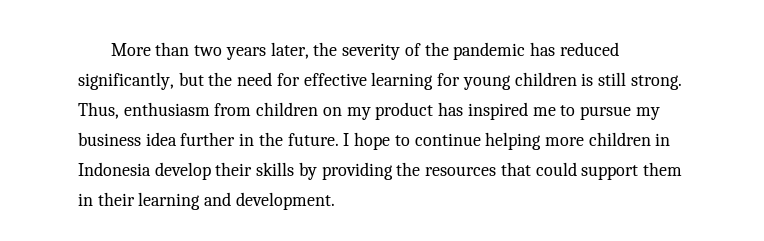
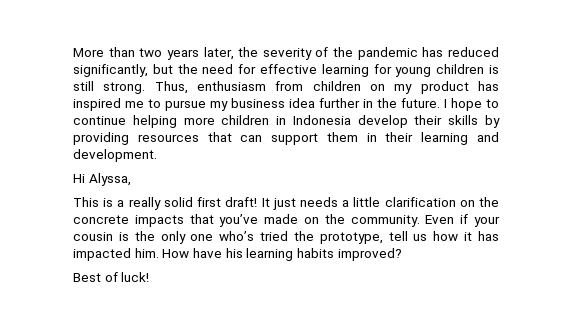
- I hope to continue helping more children in Indonesia develop their skills by providing the resources that could support them in their learning and development.
+ I hope to continue helping more children in Indonesia develop their skills by providing resources that can support them in their learning and development.
+ Hi Alyssa,
+ This is a really solid first draft! It just needs a little clarification on the concrete impacts that you’ve made on the community. Even if your cousin is the only one who’s tried the prototype, tell us how it has impacted him. How have his learning habits improved?
+ Best of luck!

